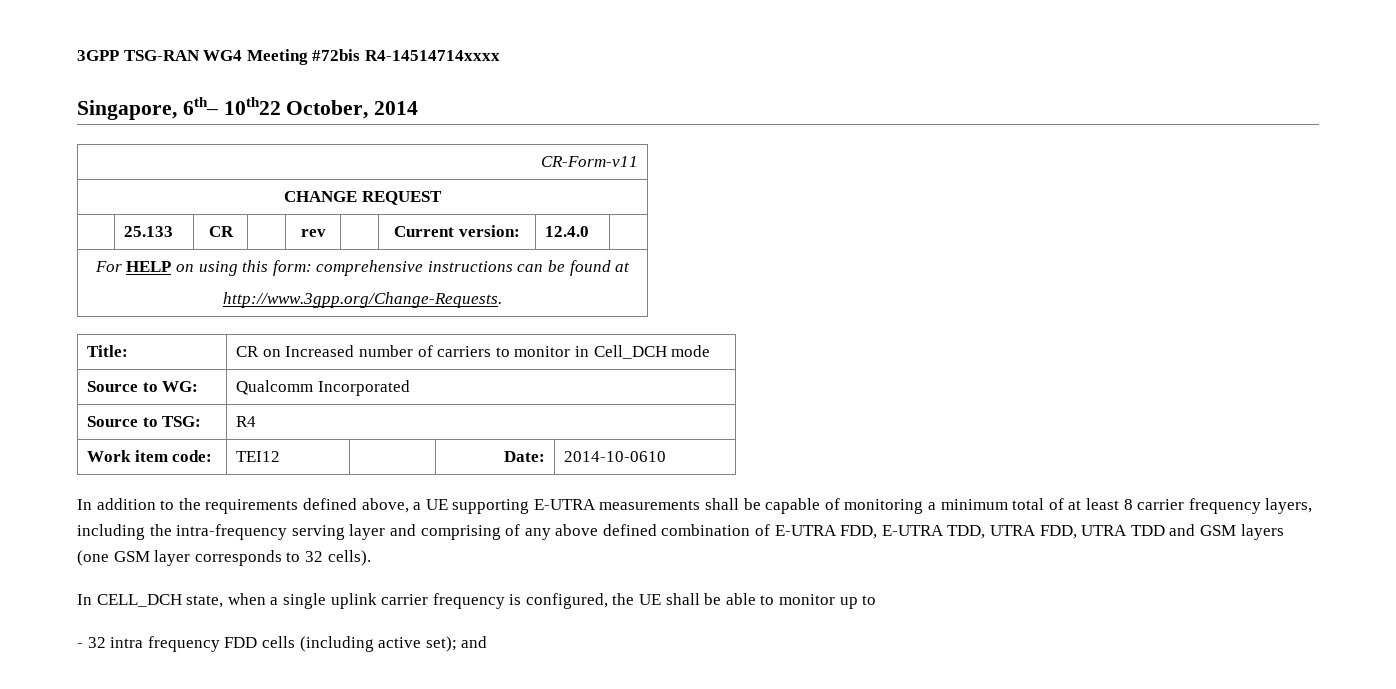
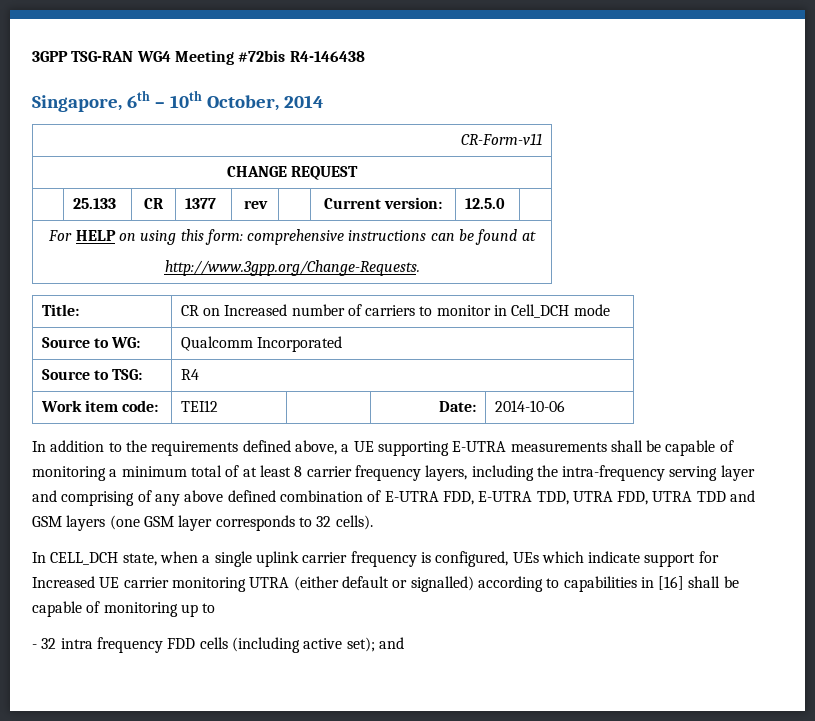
- 3GPP TSG-RAN WG4 Meeting #72bis R4-14514714xxxx
+ 3GPP TSG-RAN WG4 Meeting #72bis R4-146438
- Singapore, 6th– 10th22 October, 2014
+ Singapore, 6th – 10th October, 2014
- | 25.133 | CR | | rev | | Current version: | 12.4.0 |
+ | 25.133 | CR | 1377 | rev | | Current version: | 12.5.0 |
- Work item code: | TEI12 | | Date: | 2014-10-0610
+ Work item code: | TEI12 | | Date: | 2014-10-06
- In CELL_DCH state, when a single uplink carrier frequency is configured, the UE shall be able to monitor up to
+ In CELL_DCH state, when a single uplink carrier frequency is configured, UEs which indicate support for Increased UE carrier monitoring UTRA (either default or signalled) according to capabilities in [16] shall be capable of monitoring up to

